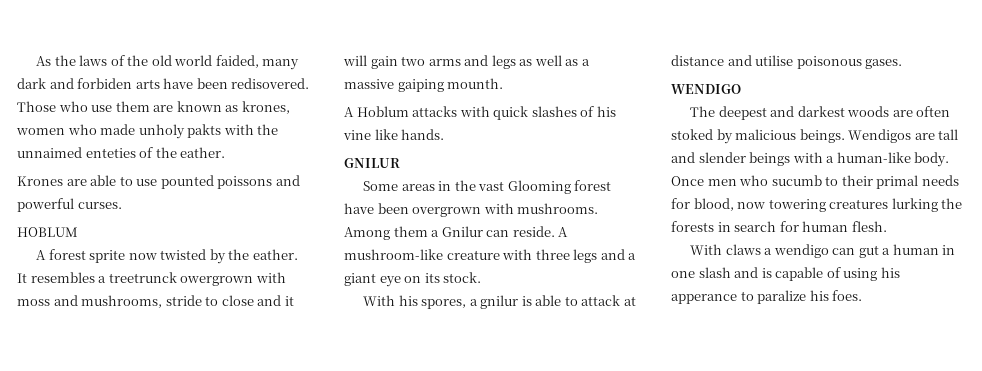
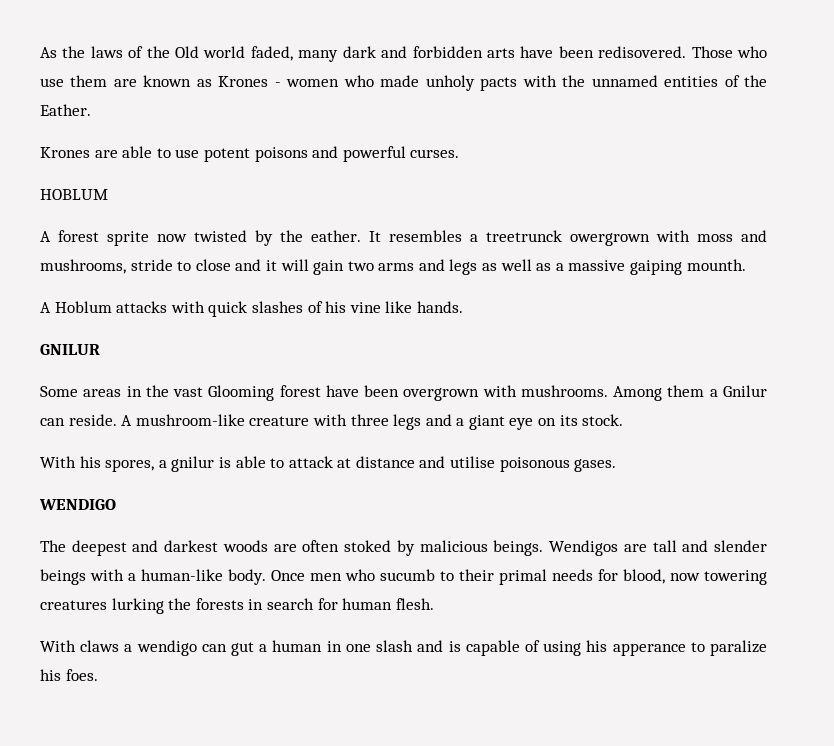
- As the laws of the old world faided, many dark and forbiden arts have been redisovered.
+ As the laws of the Old world faded, many dark and forbidden arts have been redisovered.
- Those who use them are known as krones, women who made unholy pakts with the unnaimed enteties of the eather.
+ Those who use them are known as Krones - women who made unholy pacts with the unnamed entities of the Eather.
- Krones are able to use pounted poissons and powerful curses.
+ Krones are able to use potent poisons and powerful curses.

